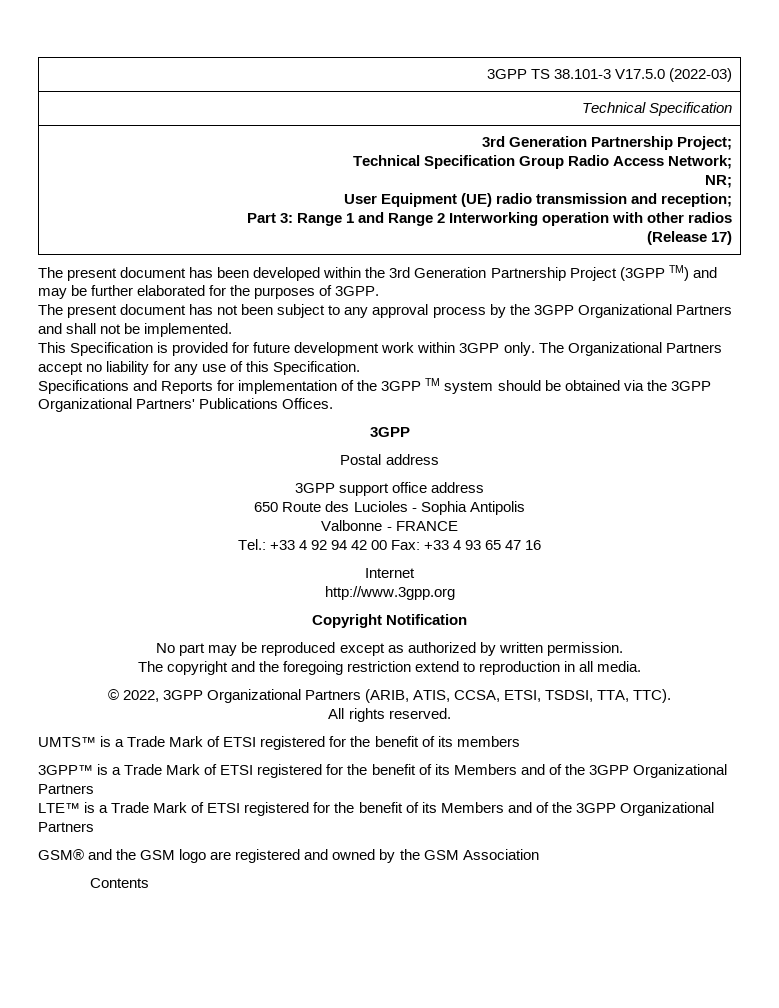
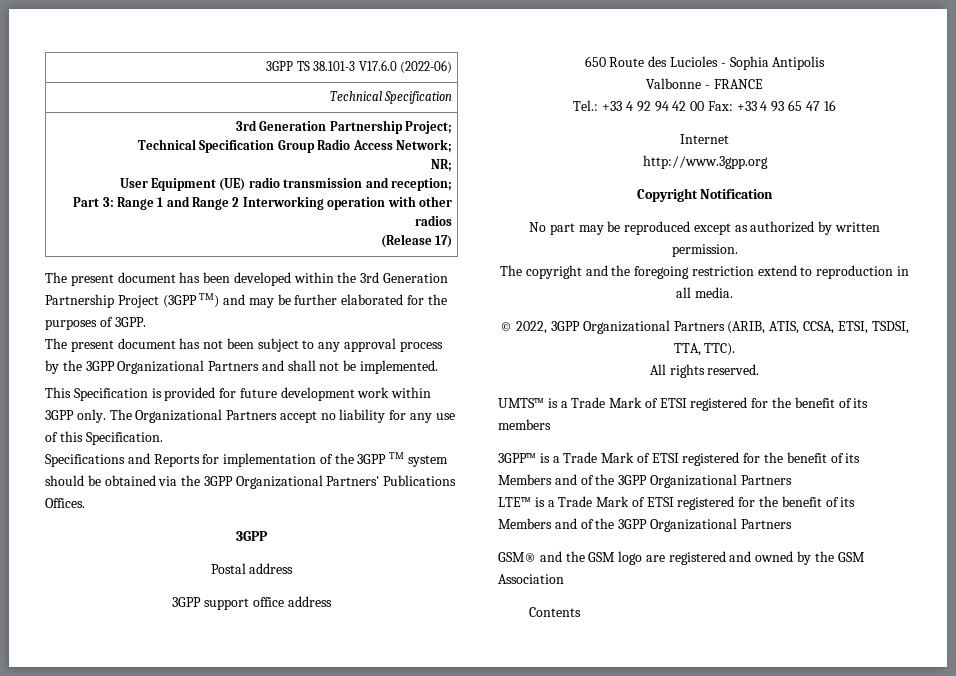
- 3GPP TS 38.101-3 V17.5.0 (2022-03)
+ 3GPP TS 38.101-3 V17.6.0 (2022-06)

